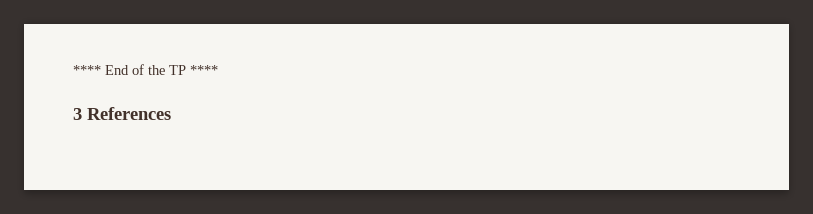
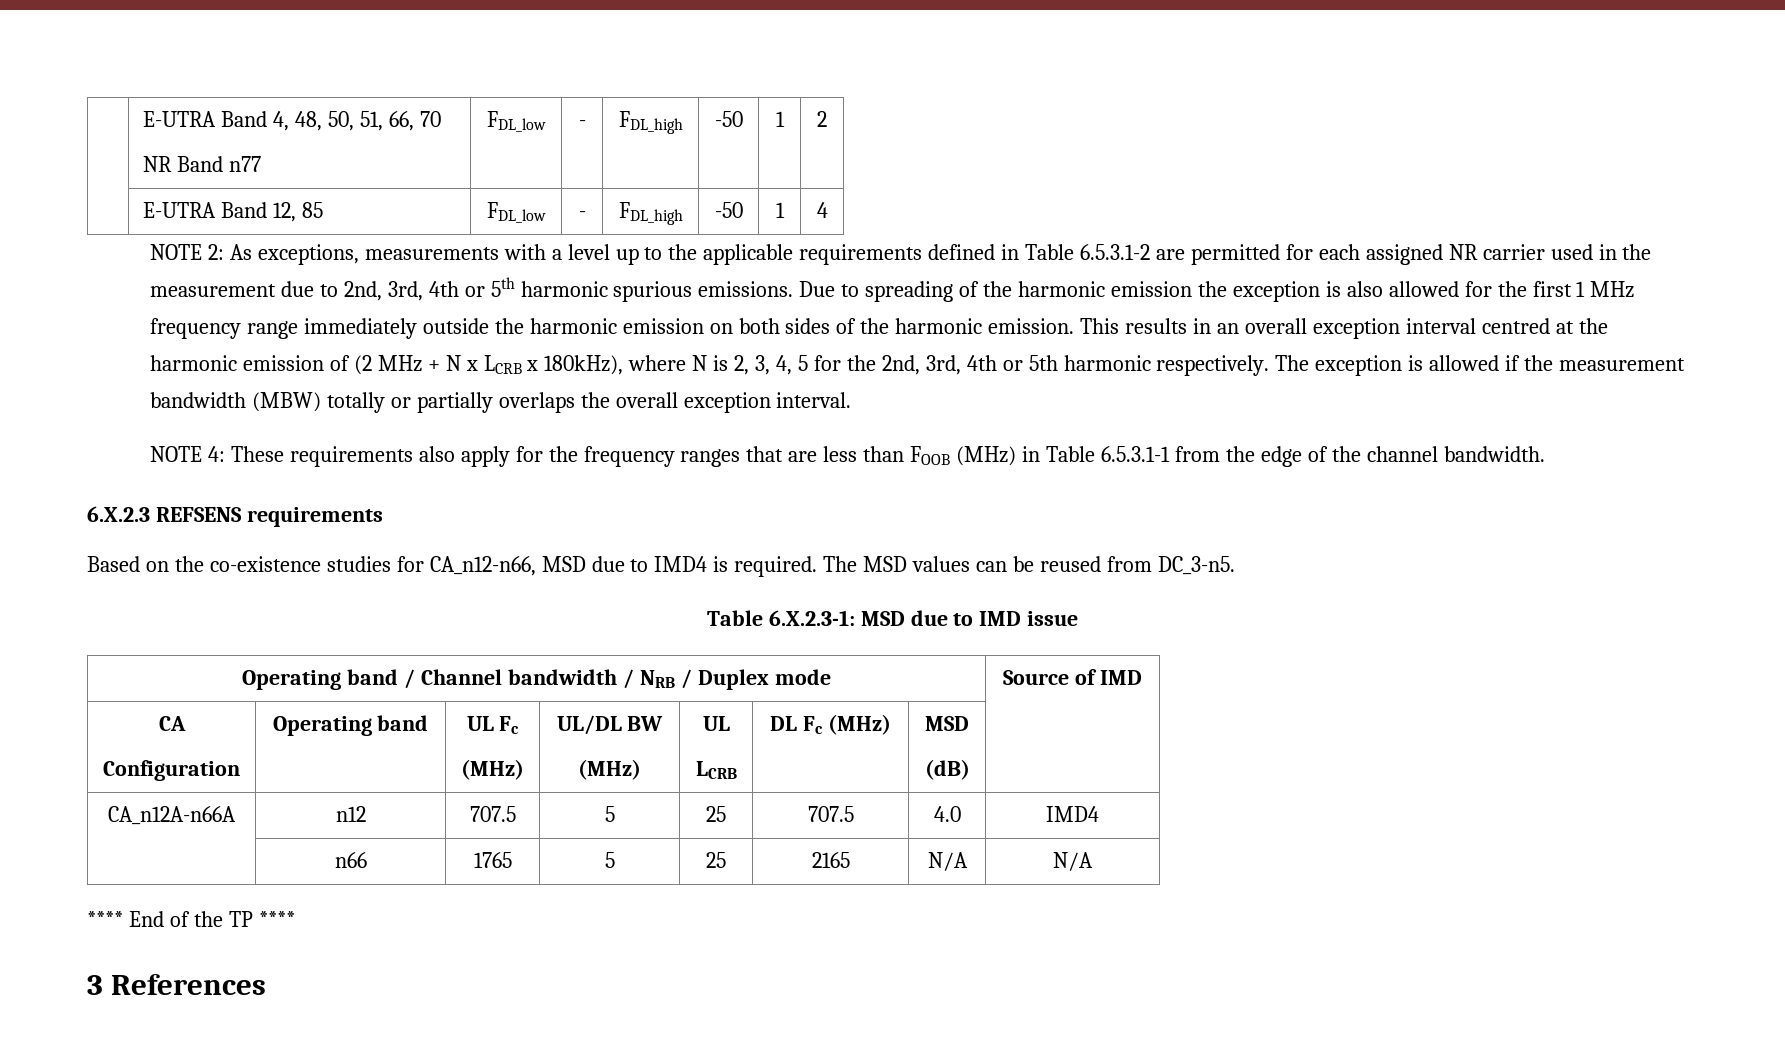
+ | E-UTRA Band 4, 48, 50, 51, 66, 70
+ NR Band n77 | FDL_low | - | FDL_high | -50 | 1 | 2
+ | E-UTRA Band 12, 85 | FDL_low | - | FDL_high | -50 | 1 | 4
+ NOTE 2: As exceptions, measurements with a level up to the applicable requirements defined in Table 6.5.3.1-2 are permitted for each assigned NR carrier used in the measurement due to 2nd, 3rd, 4th or 5th harmonic spurious emissions. Due to spreading of the harmonic emission the exception is also allowed for the first 1 MHz frequency range immediately outside the harmonic emission on both sides of the harmonic emission. This results in an overall exception interval centred at the harmonic emission of (2 MHz + N x LCRB x 180kHz), where N is 2, 3, 4, 5 for the 2nd, 3rd, 4th or 5th harmonic respectively. The exception is allowed if the measurement bandwidth (MBW) totally or partially overlaps the overall exception interval.
+ NOTE 4: These requirements also apply for the frequency ranges that are less than FOOB (MHz) in Table 6.5.3.1-1 from the edge of the channel bandwidth.
+ 6.X.2.3 REFSENS requirements
+ Based on the co-existence studies for CA_n12-n66, MSD due to IMD4 is required. The MSD values can be reused from DC_3-n5.
+ Table 6.X.2.3-1: MSD due to IMD issue
+ Operating band / Channel bandwidth / NRB / Duplex mode | Source of IMD
+ CA
+ Configuration | Operating band | UL Fc
+ (MHz) | UL/DL BW
+ (MHz) | UL
+ LCRB | DL Fc (MHz) | MSD
+ (dB) |
+ CA_n12A-n66A | n12 | 707.5 | 5 | 25 | 707.5 | 4.0 | IMD4
+ | n66 | 1765 | 5 | 25 | 2165 | N/A | N/A

